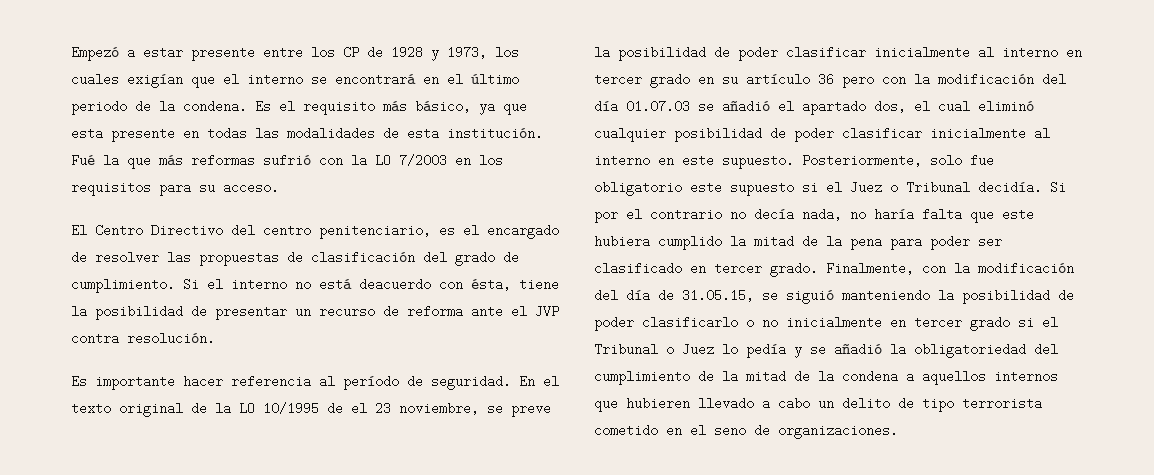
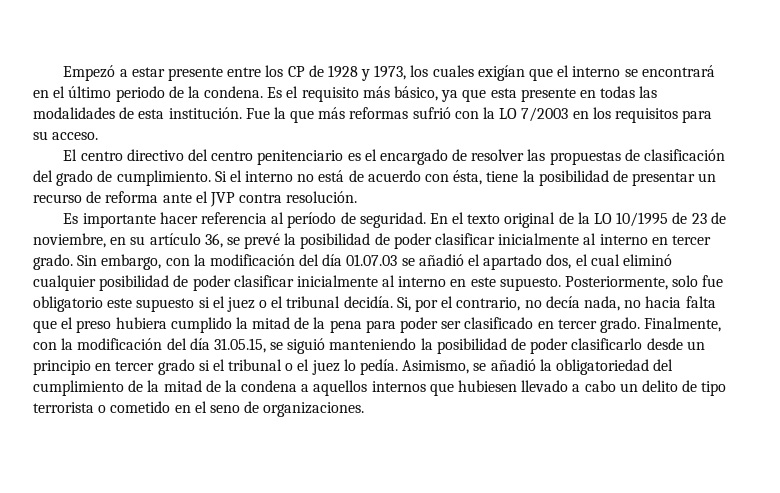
- Fué la que más reformas sufrió con la LO 7/2003 en los requisitos para su acceso.
+ Fue la que más reformas sufrió con la LO 7/2003 en los requisitos para su acceso.
- El Centro Directivo del centro penitenciario, es el encargado de resolver las propuestas de clasificación del grado de cumplimiento.
+ El centro directivo del centro penitenciario es el encargado de resolver las propuestas de clasificación del grado de cumplimiento.
- Si el interno no está deacuerdo con ésta, tiene la posibilidad de presentar un recurso de reforma ante el JVP contra resolución.
+ Si el interno no está de acuerdo con ésta, tiene la posibilidad de presentar un recurso de reforma ante el JVP contra resolución.
- En el texto original de la LO 10/1995 de el 23 noviembre, se preve la posibilidad de poder clasificar inicialmente al interno en tercer grado en su artículo 36 pero con la modificación del día 01.07.03 se añadió el apartado dos, el cual eliminó cualquier posibilidad de poder clasificar inicialmente al interno en este supuesto.
+ En el texto original de la LO 10/1995 de 23 de noviembre, en su artículo 36, se prevé la posibilidad de poder clasificar inicialmente al interno en tercer grado. Sin embargo, con la modificación del día 01.07.03 se añadió el apartado dos, el cual eliminó cualquier posibilidad de poder clasificar inicialmente al interno en este supuesto.
- Posteriormente, solo fue obligatorio este supuesto si el Juez o Tribunal decidía. Si por el contrario no decía nada, no haría falta que este hubiera cumplido la mitad de la pena para poder ser clasificado en tercer grado.
+ Posteriormente, solo fue obligatorio este supuesto si el juez o el tribunal decidía. Si, por el contrario, no decía nada, no hacia falta que el preso hubiera cumplido la mitad de la pena para poder ser clasificado en tercer grado.
- Finalmente, con la modificación del día de 31.05.15, se siguió manteniendo la posibilidad de poder clasificarlo o no inicialmente en tercer grado si el Tribunal o Juez lo pedía y se añadió la obligatoriedad del cumplimiento de la mitad de la condena a aquellos internos que hubieren llevado a cabo un delito de tipo terrorista cometido en el seno de organizaciones.
+ Finalmente, con la modificación del día 31.05.15, se siguió manteniendo la posibilidad de poder clasificarlo desde un principio en tercer grado si el tribunal o el juez lo pedía. Asimismo, se añadió la obligatoriedad del cumplimiento de la mitad de la condena a aquellos internos que hubiesen llevado a cabo un delito de tipo terrorista o cometido en el seno de organizaciones.

